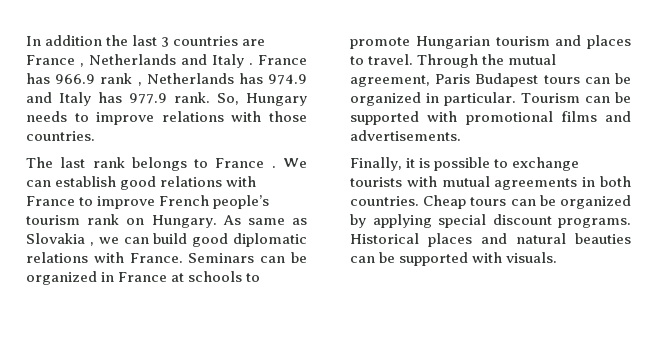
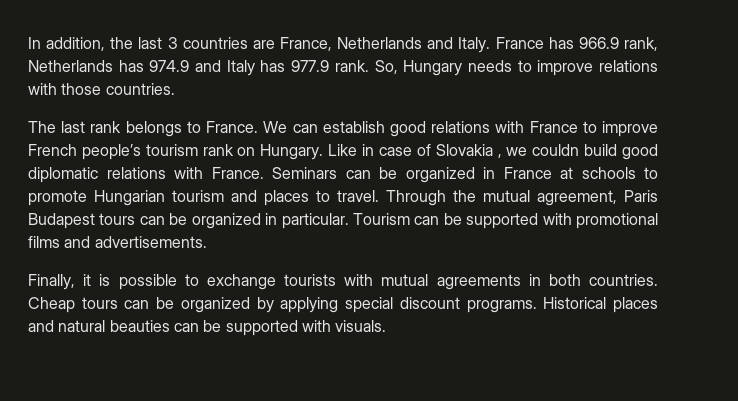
- In addition the last 3 countries are France , Netherlands and Italy .
+ In addition, the last 3 countries are France, Netherlands and Italy.
- France has 966.9 rank , Netherlands has 974.9 and Italy has 977.9 rank.
+ France has 966.9 rank, Netherlands has 974.9 and Italy has 977.9 rank.
- The last rank belongs to France .
+ The last rank belongs to France.
- As same as Slovakia , we can build good diplomatic relations with France.
+ Like in case of Slovakia , we couldn build good diplomatic relations with France.

